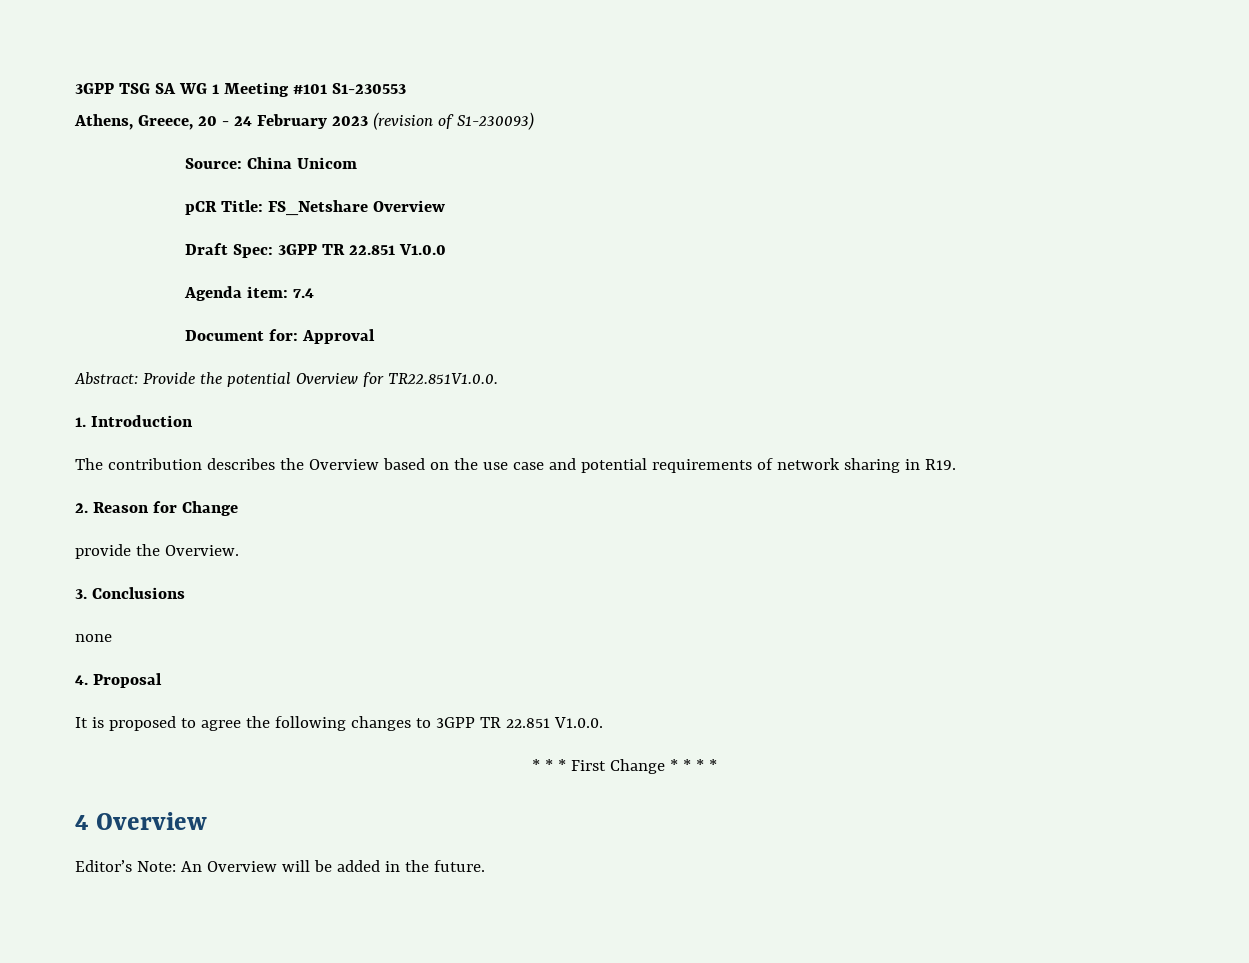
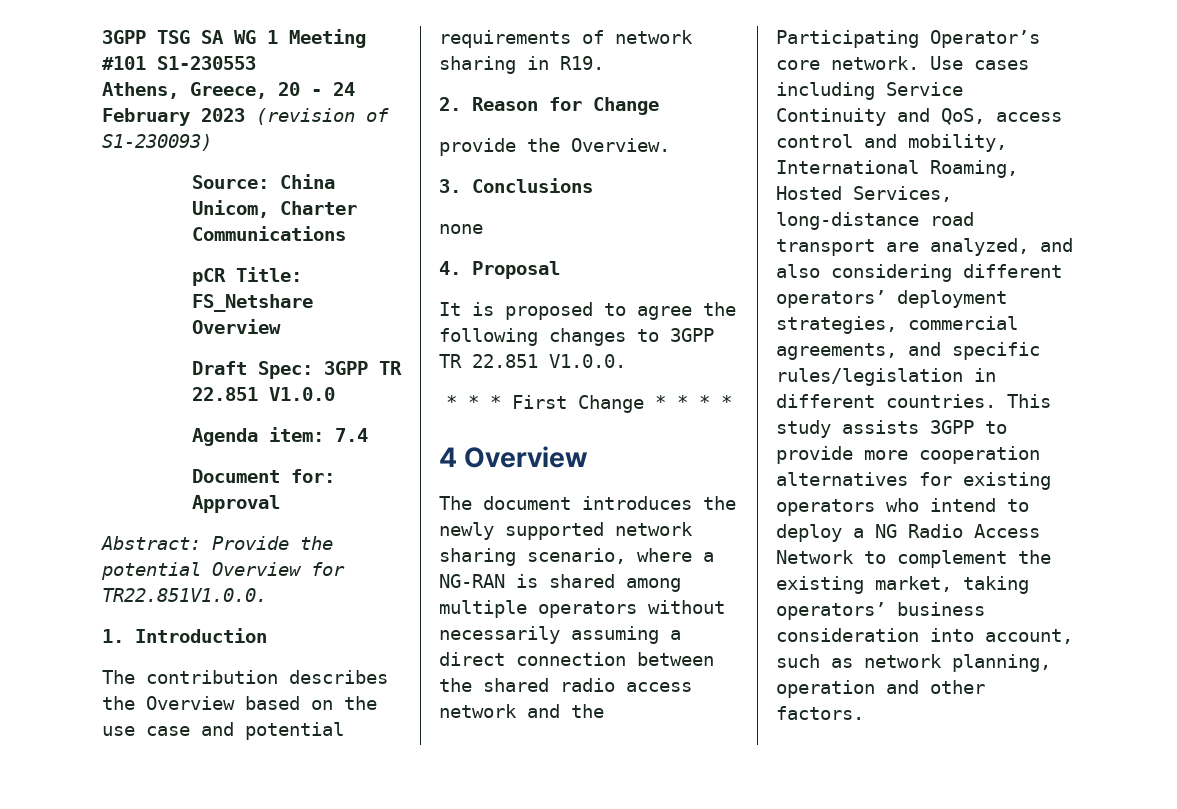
- Source: China Unicom
+ Source: China Unicom, Charter Communications
- Editor’s Note: An Overview will be added in the future.
+ The document introduces the newly supported network sharing scenario, where a NG-RAN is shared among multiple operators without necessarily assuming a direct connection between the shared radio access network and the Participating Operator’s core network. Use cases including Service Continuity and QoS, access control and mobility, International Roaming, Hosted Services, long-distance road transport are analyzed, and also considering different operators’ deployment strategies, commercial agreements, and specific rules/legislation in different countries. This study assists 3GPP to provide more cooperation alternatives for existing operators who intend to deploy a NG Radio Access Network to complement the existing market, taking operators’ business consideration into account, such as network planning, operation and other factors.

